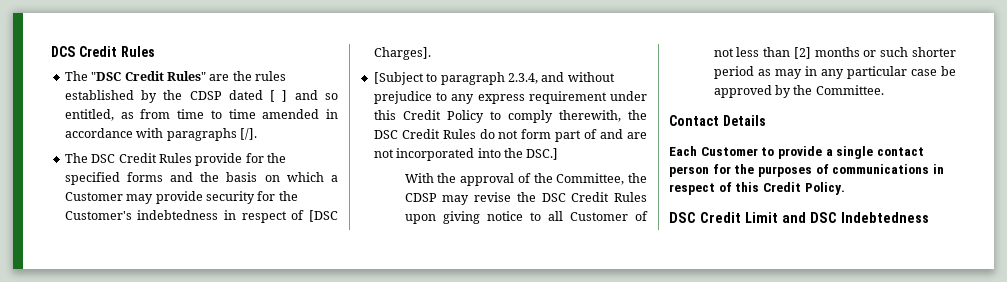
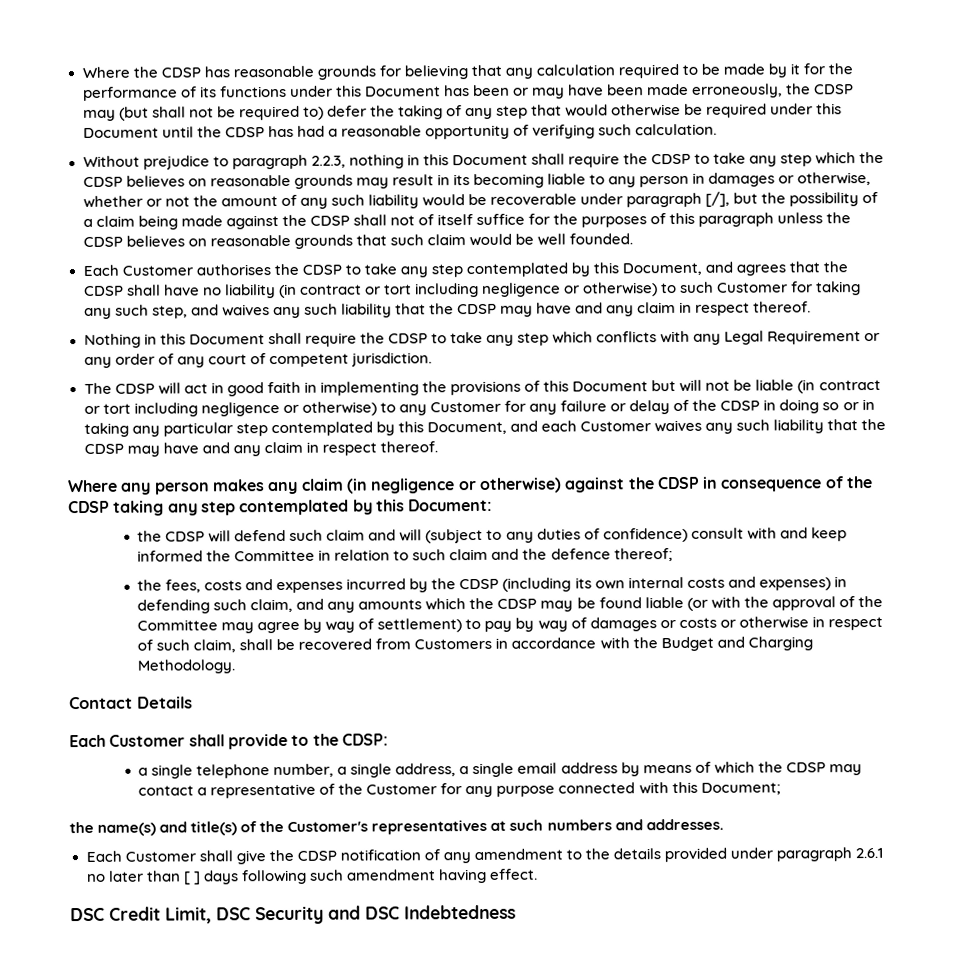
- DCS Credit Rules
- The "DSC Credit Rules" are the rules established by the CDSP dated [ ] and so entitled, as from time to time amended in accordance with paragraphs [/].
- The DSC Credit Rules provide for the specified forms and the basis on which a Customer may provide security for the Customer's indebtedness in respect of [DSC Charges].
- [Subject to paragraph 2.3.4, and without prejudice to any express requirement under this Credit Policy to comply therewith, the DSC Credit Rules do not form part of and are not incorporated into the DSC.]
- With the approval of the Committee, the CDSP may revise the DSC Credit Rules upon giving notice to all Customer of not less than [2] months or such shorter period as may in any particular case be approved by the Committee.
+ Where the CDSP has reasonable grounds for believing that any calculation required to be made by it for the performance of its functions under this Document has been or may have been made erroneously, the CDSP may (but shall not be required to) defer the taking of any step that would otherwise be required under this Document until the CDSP has had a reasonable opportunity of verifying such calculation.
+ Without prejudice to paragraph 2.2.3, nothing in this Document shall require the CDSP to take any step which the CDSP believes on reasonable grounds may result in its becoming liable to any person in damages or otherwise, whether or not the amount of any such liability would be recoverable under paragraph [/], but the possibility of a claim being made against the CDSP shall not of itself suffice for the purposes of this paragraph unless the CDSP believes on reasonable grounds that such claim would be well founded.
+ Each Customer authorises the CDSP to take any step contemplated by this Document, and agrees that the CDSP shall have no liability (in contract or tort including negligence or otherwise) to such Customer for taking any such step, and waives any such liability that the CDSP may have and any claim in respect thereof.
+ Nothing in this Document shall require the CDSP to take any step which conflicts with any Legal Requirement or any order of any court of competent jurisdiction.
+ The CDSP will act in good faith in implementing the provisions of this Document but will not be liable (in contract or tort including negligence or otherwise) to any Customer for any failure or delay of the CDSP in doing so or in taking any particular step contemplated by this Document, and each Customer waives any such liability that the CDSP may have and any claim in respect thereof.
+ Where any person makes any claim (in negligence or otherwise) against the CDSP in consequence of the CDSP taking any step contemplated by this Document:
+ the CDSP will defend such claim and will (subject to any duties of confidence) consult with and keep informed the Committee in relation to such claim and the defence thereof;
+ the fees, costs and expenses incurred by the CDSP (including its own internal costs and expenses) in defending such claim, and any amounts which the CDSP may be found liable (or with the approval of the Committee may agree by way of settlement) to pay by way of damages or costs or otherwise in respect of such claim, shall be recovered from Customers in accordance with the Budget and Charging Methodology.
  Contact Details
- Each Customer to provide a single contact person for the purposes of communications in respect of this Credit Policy.
- DSC Credit Limit and DSC Indebtedness
+ Each Customer shall provide to the CDSP:
+ a single telephone number, a single address, a single email address by means of which the CDSP may contact a representative of the Customer for any purpose connected with this Document;
+ the name(s) and title(s) of the Customer's representatives at such numbers and addresses.
+ Each Customer shall give the CDSP notification of any amendment to the details provided under paragraph 2.6.1 no later than [ ] days following such amendment having effect.
+ DSC Credit Limit, DSC Security and DSC Indebtedness

